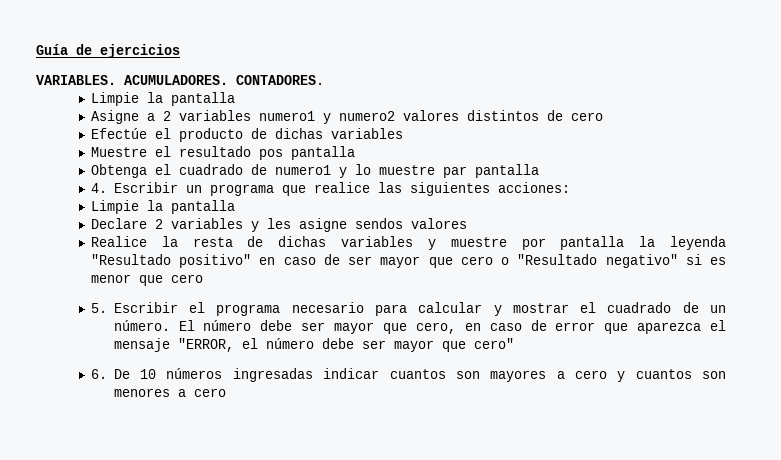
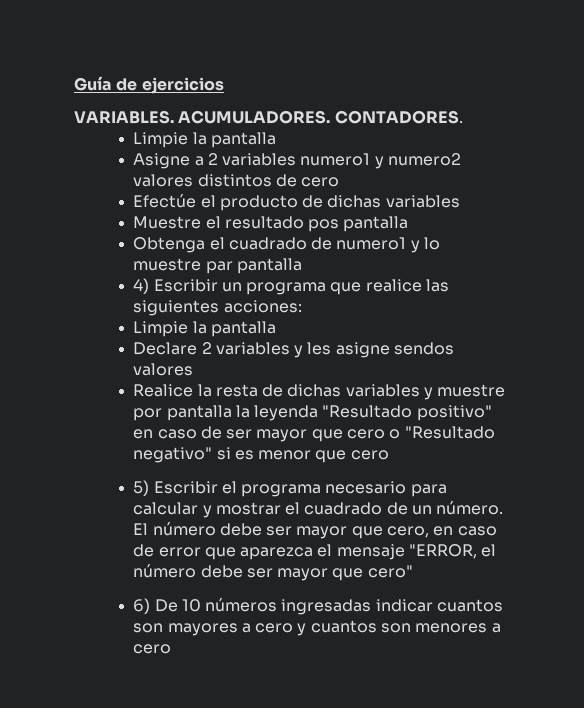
- 4. Escribir un programa que realice las siguientes acciones:
+ 4) Escribir un programa que realice las siguientes acciones:
- 5. Escribir el programa necesario para calcular y mostrar el cuadrado de un número.
+ 5) Escribir el programa necesario para calcular y mostrar el cuadrado de un número.
- 6. De 10 números ingresadas indicar cuantos son mayores a cero y cuantos son menores a cero
+ 6) De 10 números ingresadas indicar cuantos son mayores a cero y cuantos son menores a cero

